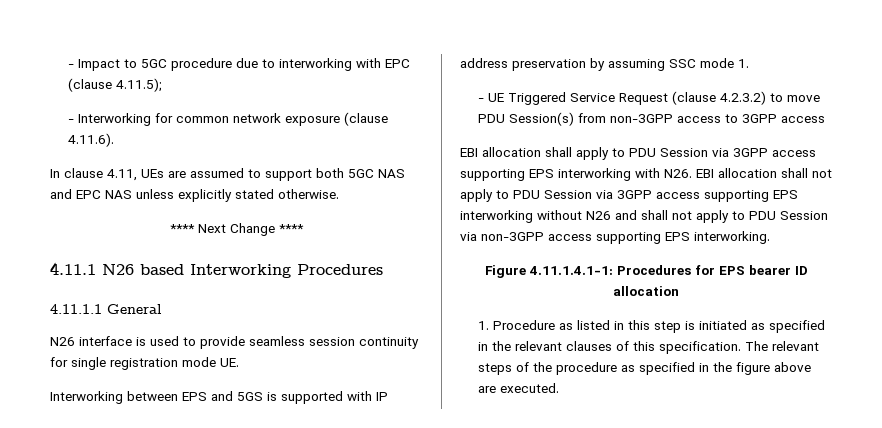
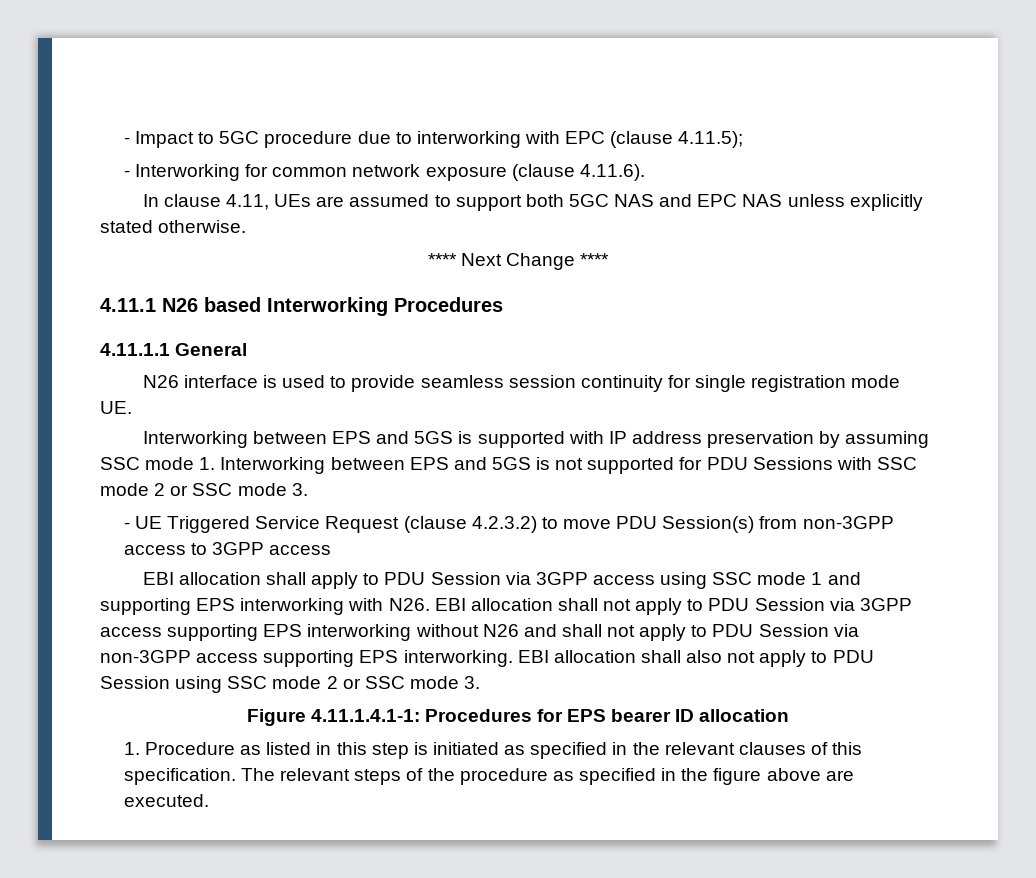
- Interworking between EPS and 5GS is supported with IP address preservation by assuming SSC mode 1.
+ Interworking between EPS and 5GS is supported with IP address preservation by assuming SSC mode 1. Interworking between EPS and 5GS is not supported for PDU Sessions with SSC mode 2 or SSC mode 3.
- EBI allocation shall apply to PDU Session via 3GPP access supporting EPS interworking with N26. EBI allocation shall not apply to PDU Session via 3GPP access supporting EPS interworking without N26 and shall not apply to PDU Session via non-3GPP access supporting EPS interworking.
+ EBI allocation shall apply to PDU Session via 3GPP access using SSC mode 1 and supporting EPS interworking with N26. EBI allocation shall not apply to PDU Session via 3GPP access supporting EPS interworking without N26 and shall not apply to PDU Session via non-3GPP access supporting EPS interworking. EBI allocation shall also not apply to PDU Session using SSC mode 2 or SSC mode 3.

